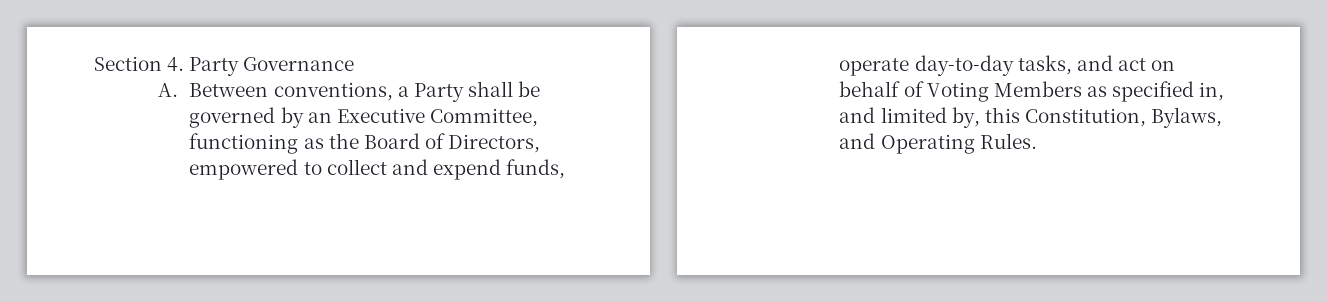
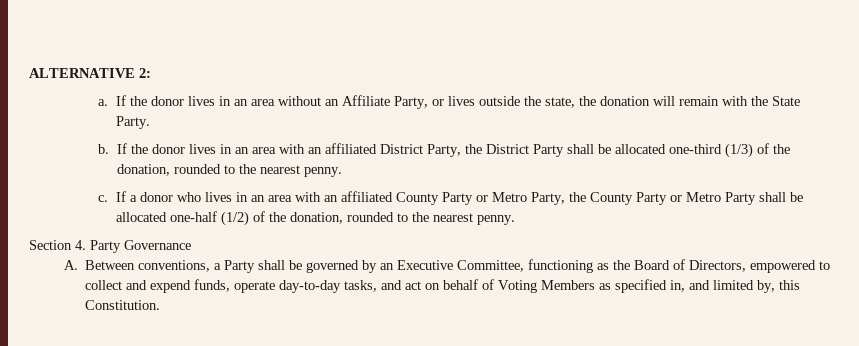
+ ALTERNATIVE 2:
+ a. If the donor lives in an area without an Affiliate Party, or lives outside the state, the donation will remain with the State Party.
+ b. If the donor lives in an area with an affiliated District Party, the District Party shall be allocated one-third (1/3) of the donation, rounded to the nearest penny.
+ c. If a donor who lives in an area with an affiliated County Party or Metro Party, the County Party or Metro Party shall be allocated one-half (1/2) of the donation, rounded to the nearest penny.
- A. Between conventions, a Party shall be governed by an Executive Committee, functioning as the Board of Directors, empowered to collect and expend funds, operate day-to-day tasks, and act on behalf of Voting Members as specified in, and limited by, this Constitution, Bylaws, and Operating Rules.
+ A. Between conventions, a Party shall be governed by an Executive Committee, functioning as the Board of Directors, empowered to collect and expend funds, operate day-to-day tasks, and act on behalf of Voting Members as specified in, and limited by, this Constitution.

